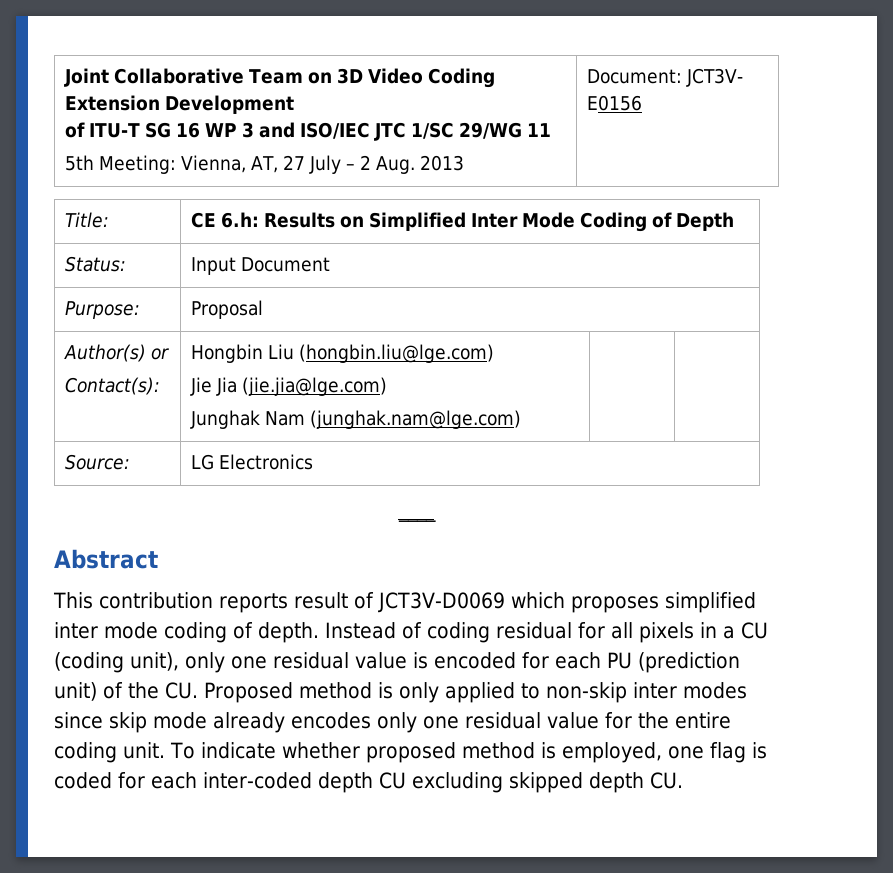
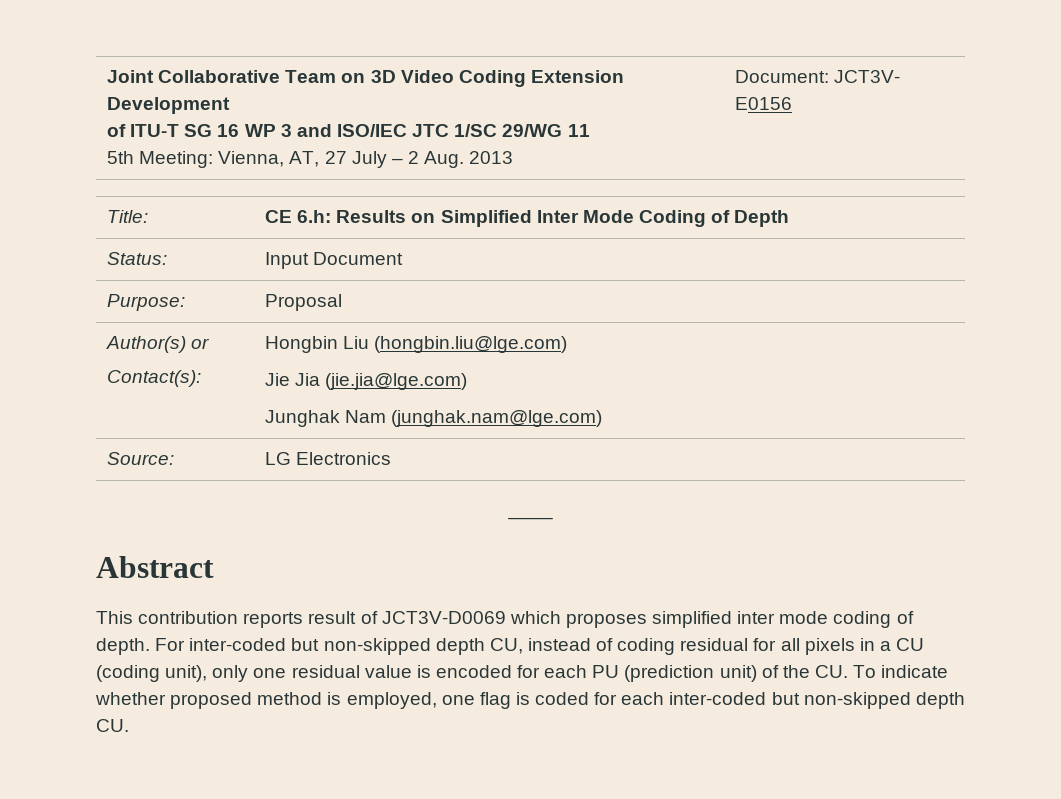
- Instead of coding residual for all pixels in a CU (coding unit), only one residual value is encoded for each PU (prediction unit) of the CU. Proposed method is only applied to non-skip inter modes since skip mode already encodes only one residual value for the entire coding unit. To indicate whether proposed method is employed, one flag is coded for each inter-coded depth CU excluding skipped depth CU.
+ For inter-coded but non-skipped depth CU, instead of coding residual for all pixels in a CU (coding unit), only one residual value is encoded for each PU (prediction unit) of the CU. To indicate whether proposed method is employed, one flag is coded for each inter-coded but non-skipped depth CU.

